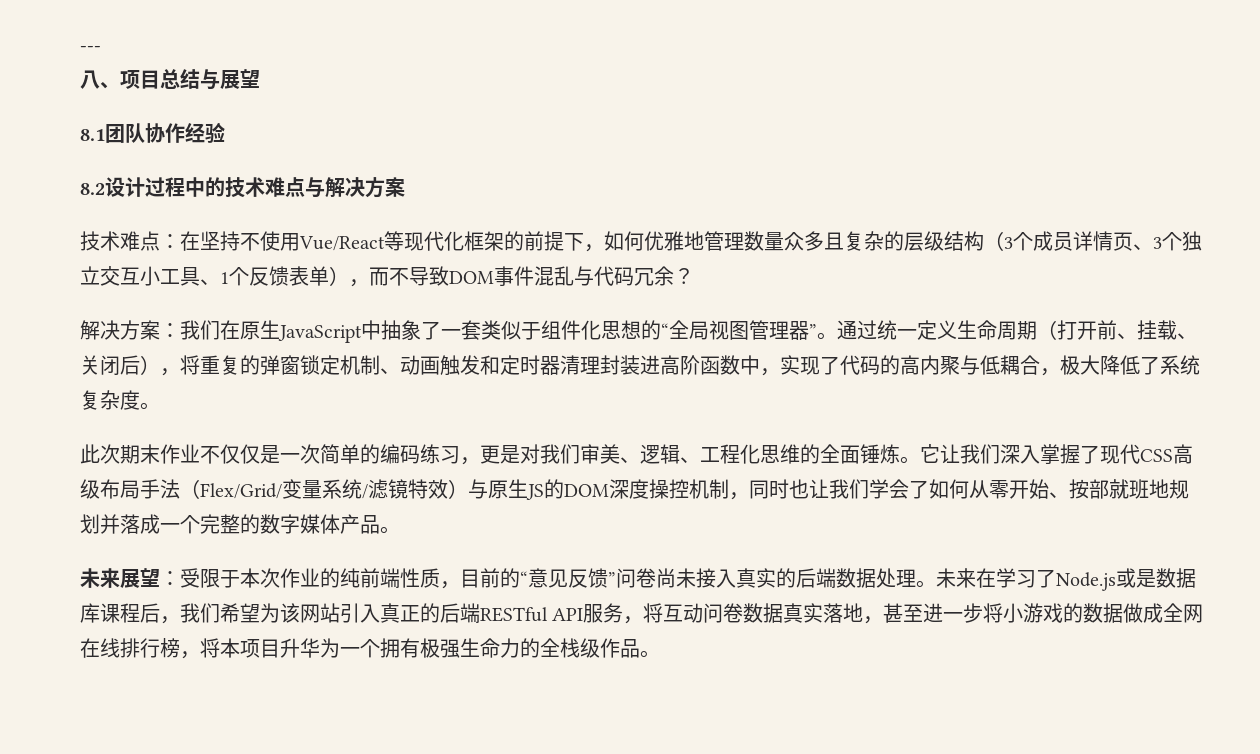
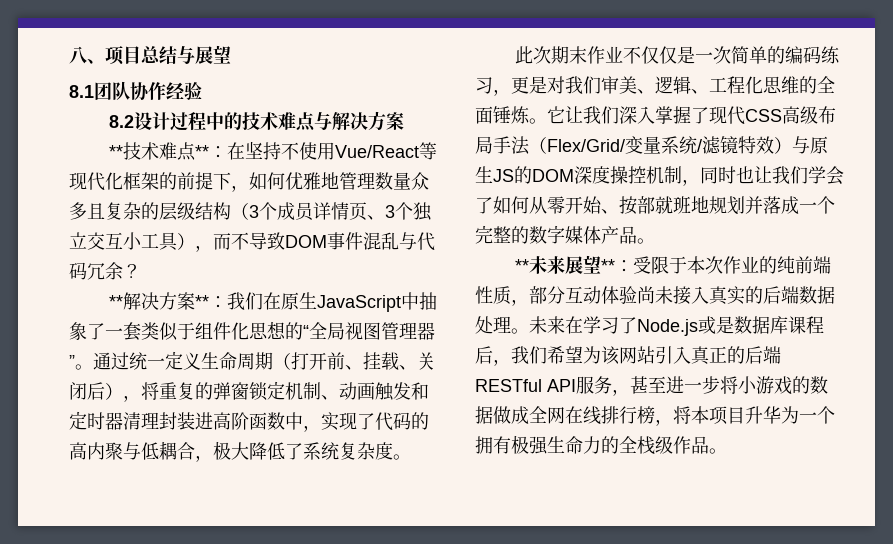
- ---
- 技术难点：在坚持不使用Vue/React等现代化框架的前提下，如何优雅地管理数量众多且复杂的层级结构（3个成员详情页、3个独立交互小工具、1个反馈表单），而不导致DOM事件混乱与代码冗余？
+ **技术难点**：在坚持不使用Vue/React等现代化框架的前提下，如何优雅地管理数量众多且复杂的层级结构（3个成员详情页、3个独立交互小工具），而不导致DOM事件混乱与代码冗余？
- 解决方案：我们在原生JavaScript中抽象了一套类似于组件化思想的“全局视图管理器”。
+ **解决方案**：我们在原生JavaScript中抽象了一套类似于组件化思想的“全局视图管理器”。
- 未来展望：受限于本次作业的纯前端性质，目前的“意见反馈”问卷尚未接入真实的后端数据处理。
+ **未来展望**：受限于本次作业的纯前端性质，部分互动体验尚未接入真实的后端数据处理。
- 未来在学习了Node.js或是数据库课程后，我们希望为该网站引入真正的后端RESTful API服务，将互动问卷数据真实落地，甚至进一步将小游戏的数据做成全网在线排行榜，将本项目升华为一个拥有极强生命力的全栈级作品。
+ 未来在学习了Node.js或是数据库课程后，我们希望为该网站引入真正的后端RESTful API服务，甚至进一步将小游戏的数据做成全网在线排行榜，将本项目升华为一个拥有极强生命力的全栈级作品。

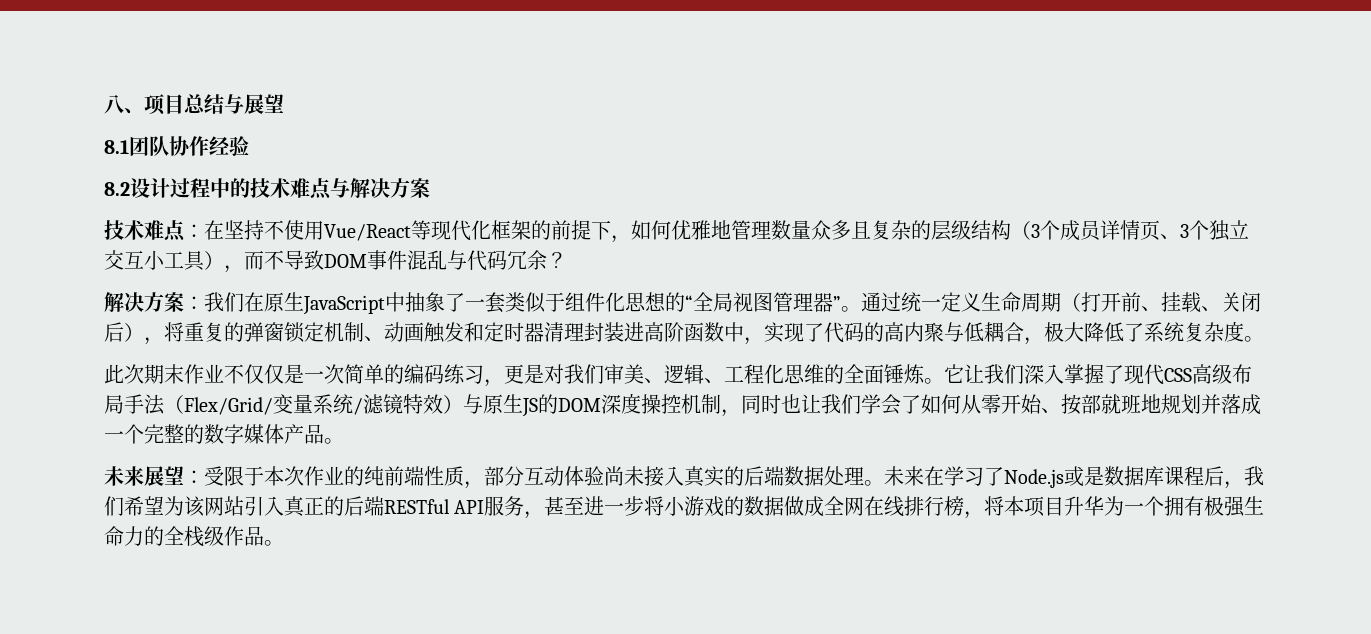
- **技术难点**：在坚持不使用Vue/React等现代化框架的前提下，如何优雅地管理数量众多且复杂的层级结构（3个成员详情页、3个独立交互小工具），而不导致DOM事件混乱与代码冗余？
+ 技术难点：在坚持不使用Vue/React等现代化框架的前提下，如何优雅地管理数量众多且复杂的层级结构（3个成员详情页、3个独立交互小工具），而不导致DOM事件混乱与代码冗余？
- **解决方案**：我们在原生JavaScript中抽象了一套类似于组件化思想的“全局视图管理器”。
+ 解决方案：我们在原生JavaScript中抽象了一套类似于组件化思想的“全局视图管理器”。
- **未来展望**：受限于本次作业的纯前端性质，部分互动体验尚未接入真实的后端数据处理。
+ 未来展望：受限于本次作业的纯前端性质，部分互动体验尚未接入真实的后端数据处理。

